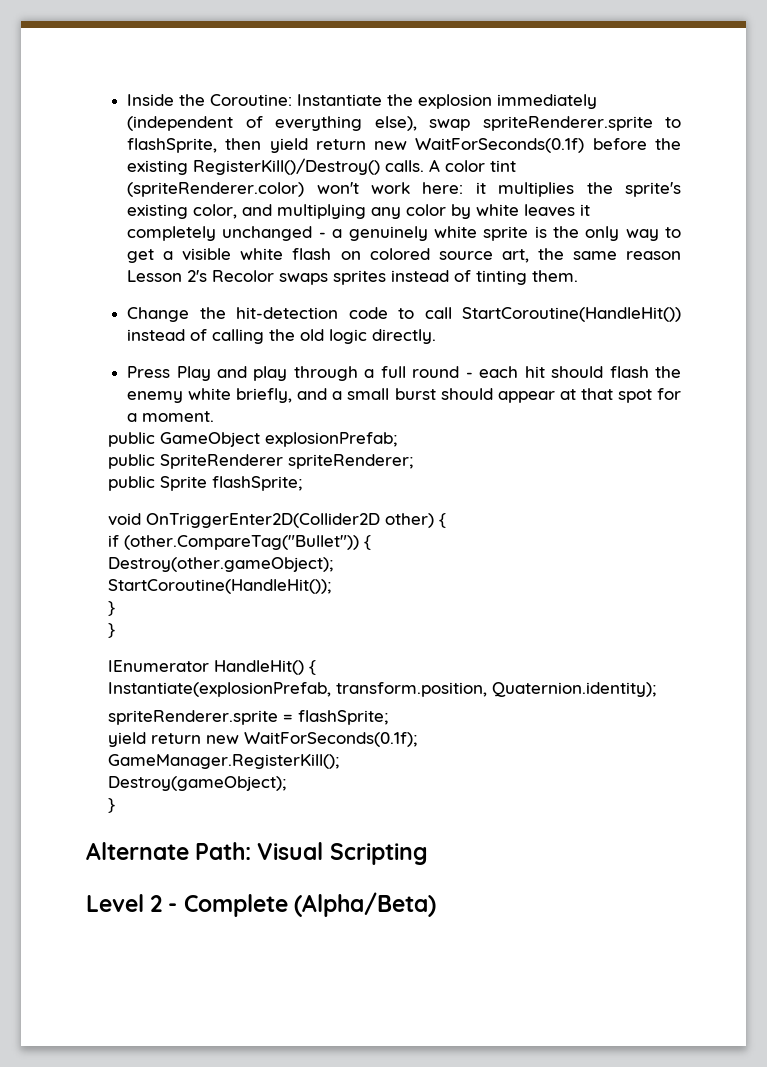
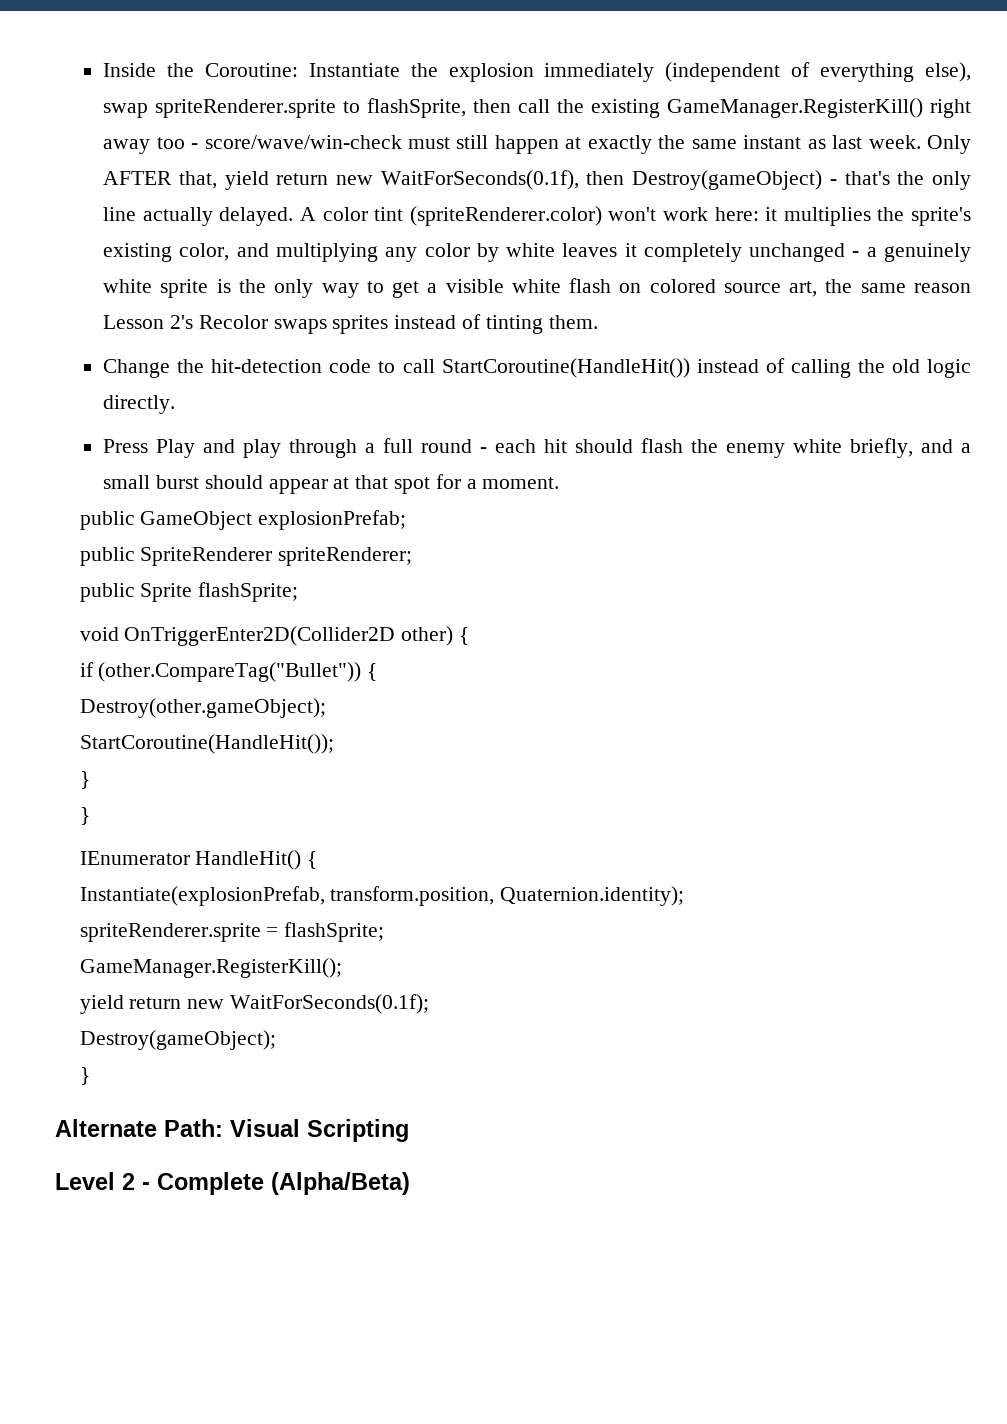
- Inside the Coroutine: Instantiate the explosion immediately (independent of everything else), swap spriteRenderer.sprite to flashSprite, then yield return new WaitForSeconds(0.1f) before the existing RegisterKill()/Destroy() calls.
+ Inside the Coroutine: Instantiate the explosion immediately (independent of everything else), swap spriteRenderer.sprite to flashSprite, then call the existing GameManager.RegisterKill() right away too - score/wave/win-check must still happen at exactly the same instant as last week. Only AFTER that, yield return new WaitForSeconds(0.1f), then Destroy(gameObject) - that's the only line actually delayed.
+ GameManager.RegisterKill();
- GameManager.RegisterKill();

